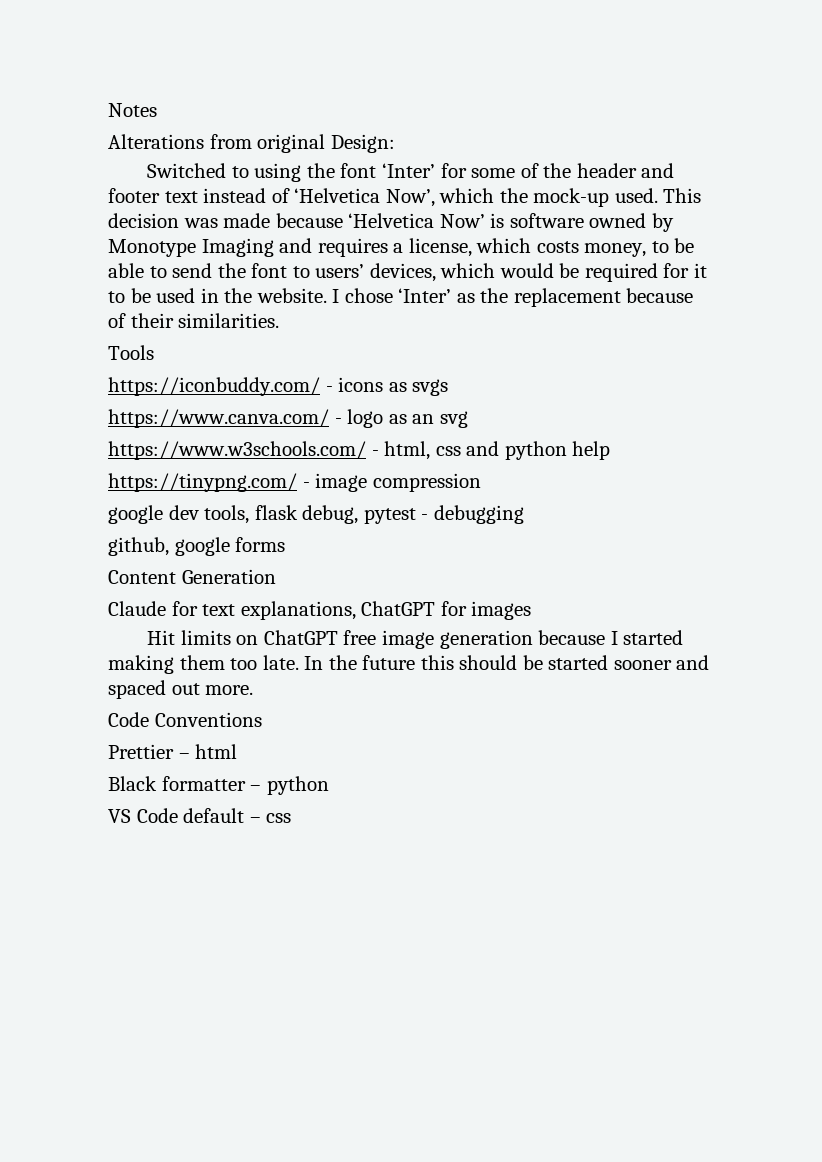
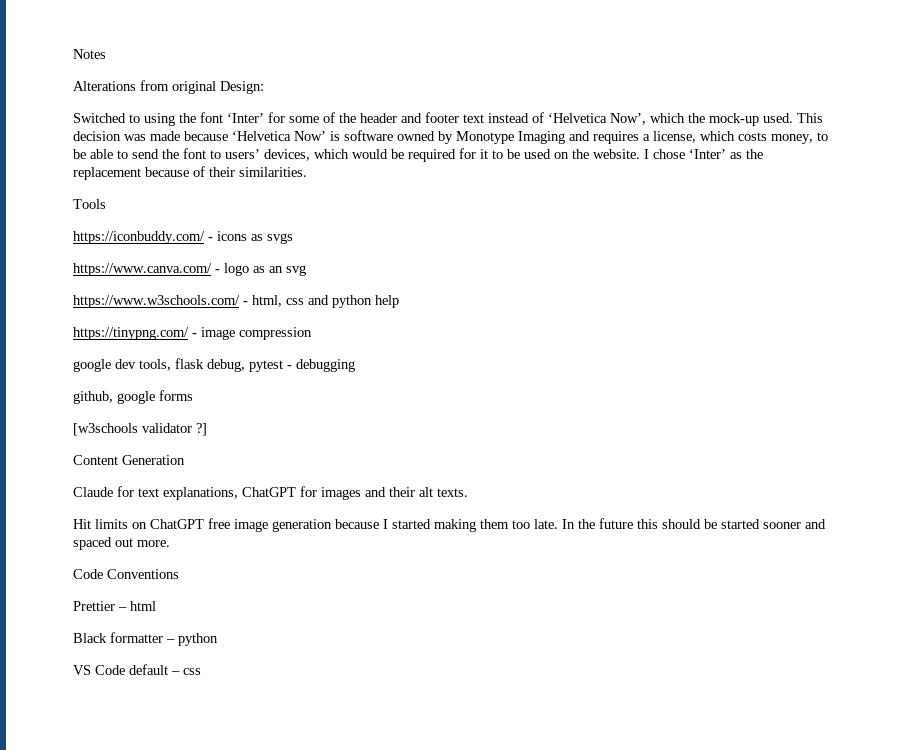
- This decision was made because ‘Helvetica Now’ is software owned by Monotype Imaging and requires a license, which costs money, to be able to send the font to users’ devices, which would be required for it to be used in the website.
+ This decision was made because ‘Helvetica Now’ is software owned by Monotype Imaging and requires a license, which costs money, to be able to send the font to users’ devices, which would be required for it to be used on the website.
+ [w3schools validator ?]
- Claude for text explanations, ChatGPT for images
+ Claude for text explanations, ChatGPT for images and their alt texts.

